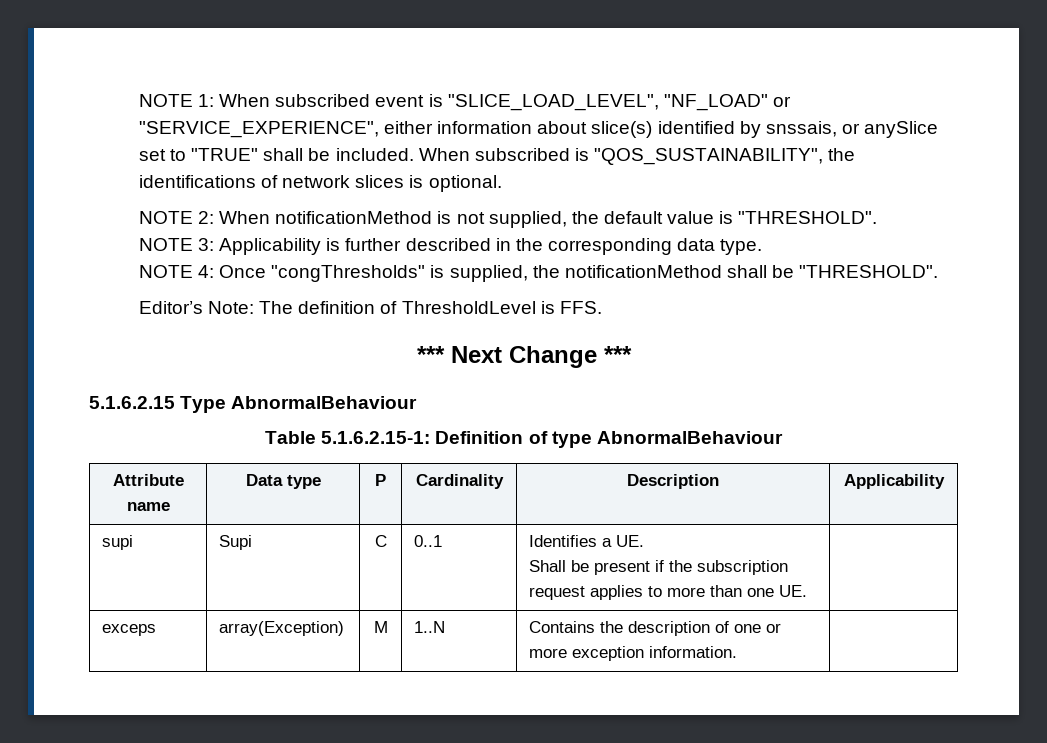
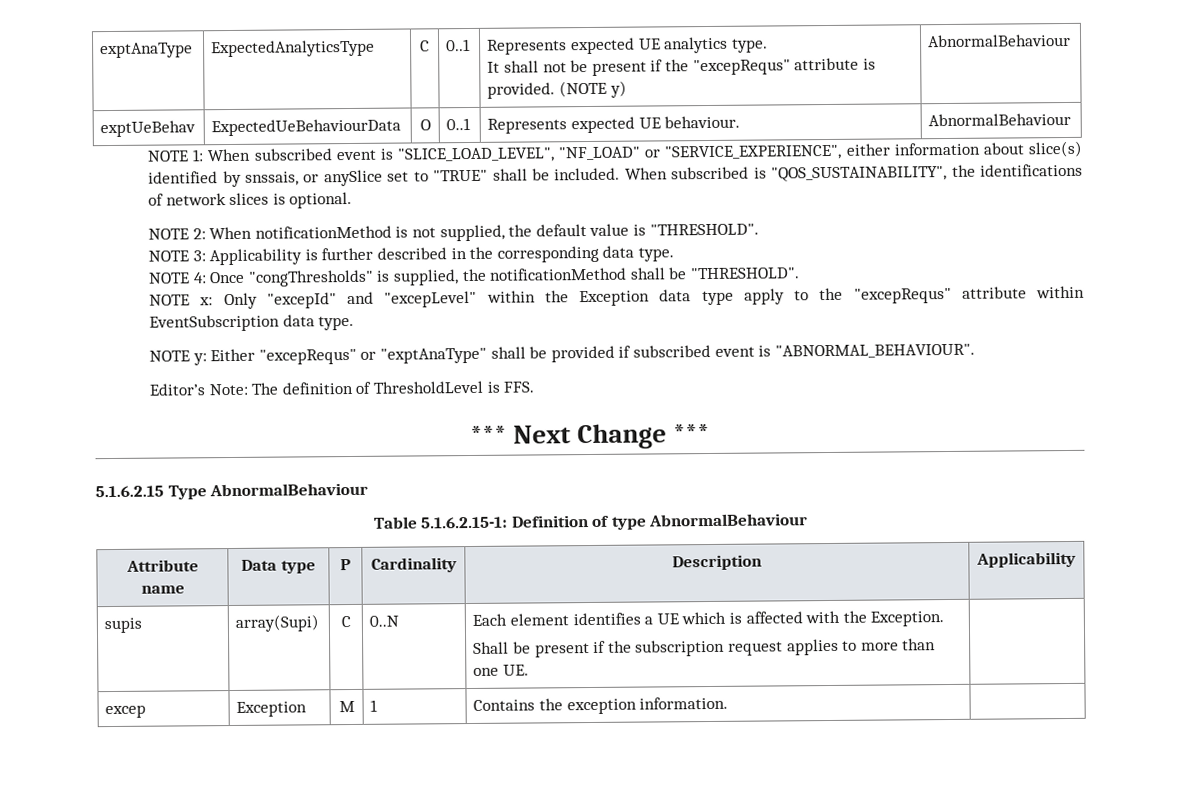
+ exptAnaType | ExpectedAnalyticsType | C | 0..1 | Represents expected UE analytics type.
+ It shall not be present if the "excepRequs" attribute is provided. (NOTE y) | AbnormalBehaviour
+ exptUeBehav | ExpectedUeBehaviourData | O | 0..1 | Represents expected UE behaviour. | AbnormalBehaviour
+ NOTE x: Only "excepId" and "excepLevel" within the Exception data type apply to the "excepRequs" attribute within EventSubscription data type.
+ NOTE y: Either "excepRequs" or "exptAnaType" shall be provided if subscribed event is "ABNORMAL_BEHAVIOUR".
- supi | Supi | C | 0..1 | Identifies a UE.
+ supis | array(Supi) | C | 0..N | Each element identifies a UE which is affected with the Exception.
- exceps | array(Exception) | M | 1..N | Contains the description of one or more exception information. |
+ excep | Exception | M | 1 | Contains the exception information. |

